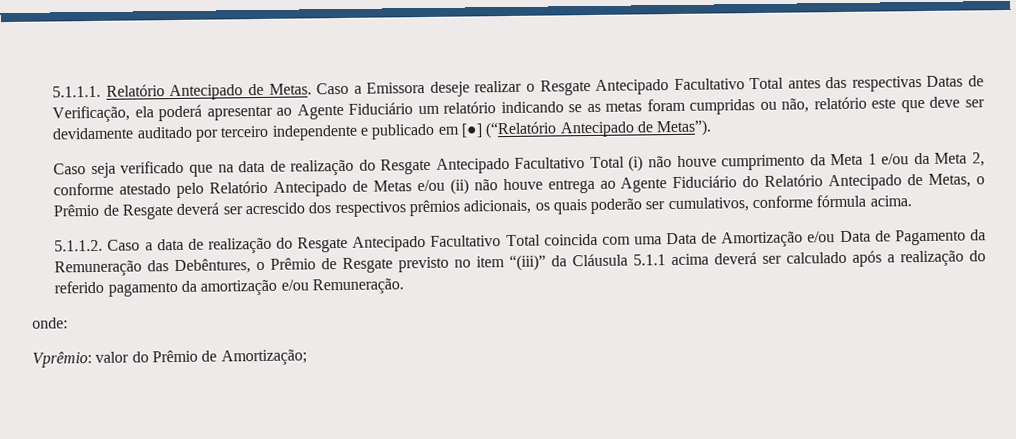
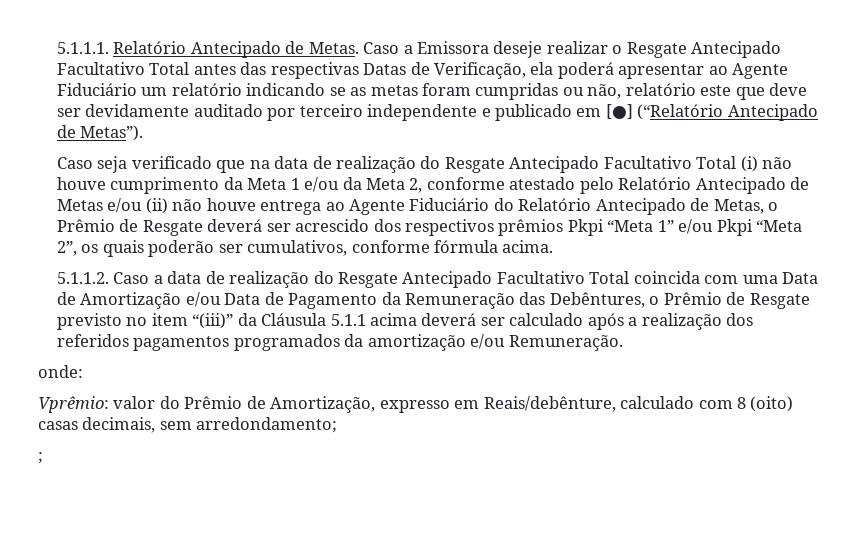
- Caso seja verificado que na data de realização do Resgate Antecipado Facultativo Total (i) não houve cumprimento da Meta 1 e/ou da Meta 2, conforme atestado pelo Relatório Antecipado de Metas e/ou (ii) não houve entrega ao Agente Fiduciário do Relatório Antecipado de Metas, o Prêmio de Resgate deverá ser acrescido dos respectivos prêmios adicionais, os quais poderão ser cumulativos, conforme fórmula acima.
+ Caso seja verificado que na data de realização do Resgate Antecipado Facultativo Total (i) não houve cumprimento da Meta 1 e/ou da Meta 2, conforme atestado pelo Relatório Antecipado de Metas e/ou (ii) não houve entrega ao Agente Fiduciário do Relatório Antecipado de Metas, o Prêmio de Resgate deverá ser acrescido dos respectivos prêmios Pkpi “Meta 1” e/ou Pkpi “Meta 2”, os quais poderão ser cumulativos, conforme fórmula acima.
- 5.1.1.2. Caso a data de realização do Resgate Antecipado Facultativo Total coincida com uma Data de Amortização e/ou Data de Pagamento da Remuneração das Debêntures, o Prêmio de Resgate previsto no item “(iii)” da Cláusula 5.1.1 acima deverá ser calculado após a realização do referido pagamento da amortização e/ou Remuneração.
+ 5.1.1.2. Caso a data de realização do Resgate Antecipado Facultativo Total coincida com uma Data de Amortização e/ou Data de Pagamento da Remuneração das Debêntures, o Prêmio de Resgate previsto no item “(iii)” da Cláusula 5.1.1 acima deverá ser calculado após a realização dos referidos pagamentos programados da amortização e/ou Remuneração.
- Vprêmio: valor do Prêmio de Amortização;
+ Vprêmio: valor do Prêmio de Amortização, expresso em Reais/debênture, calculado com 8 (oito) casas decimais, sem arredondamento;
+ ;

